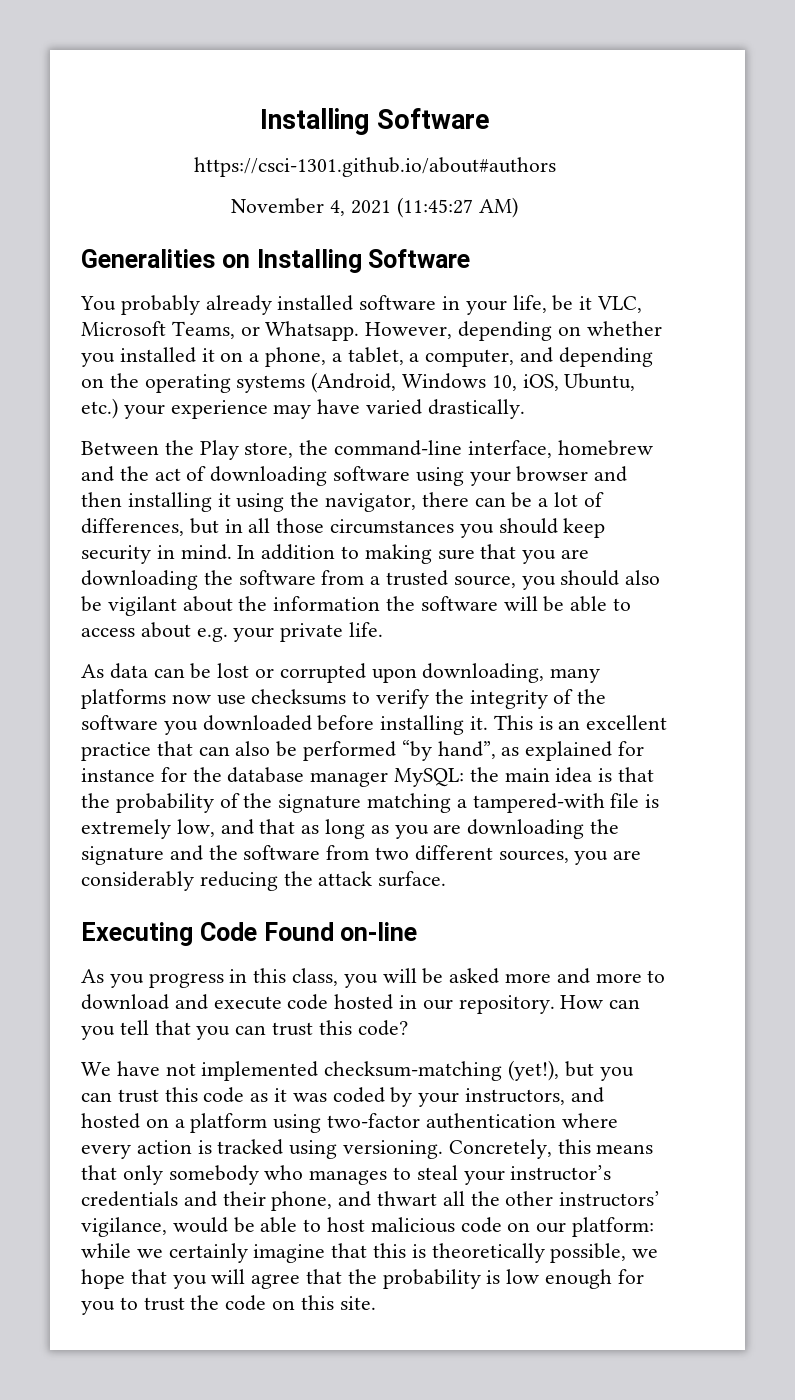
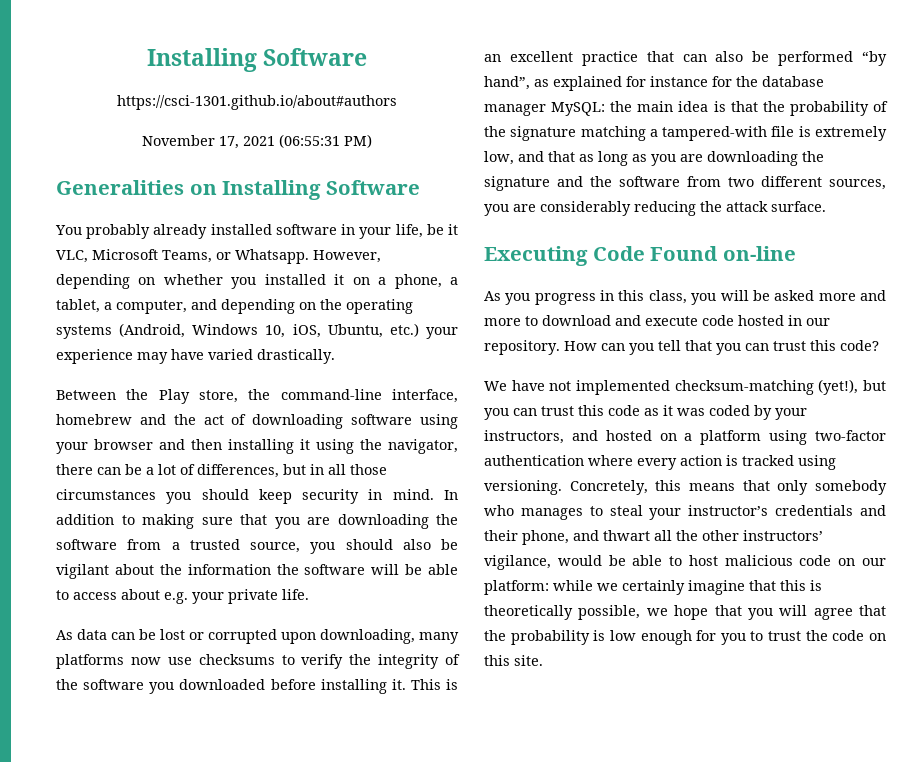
- November 4, 2021 (11:45:27 AM)
+ November 17, 2021 (06:55:31 PM)

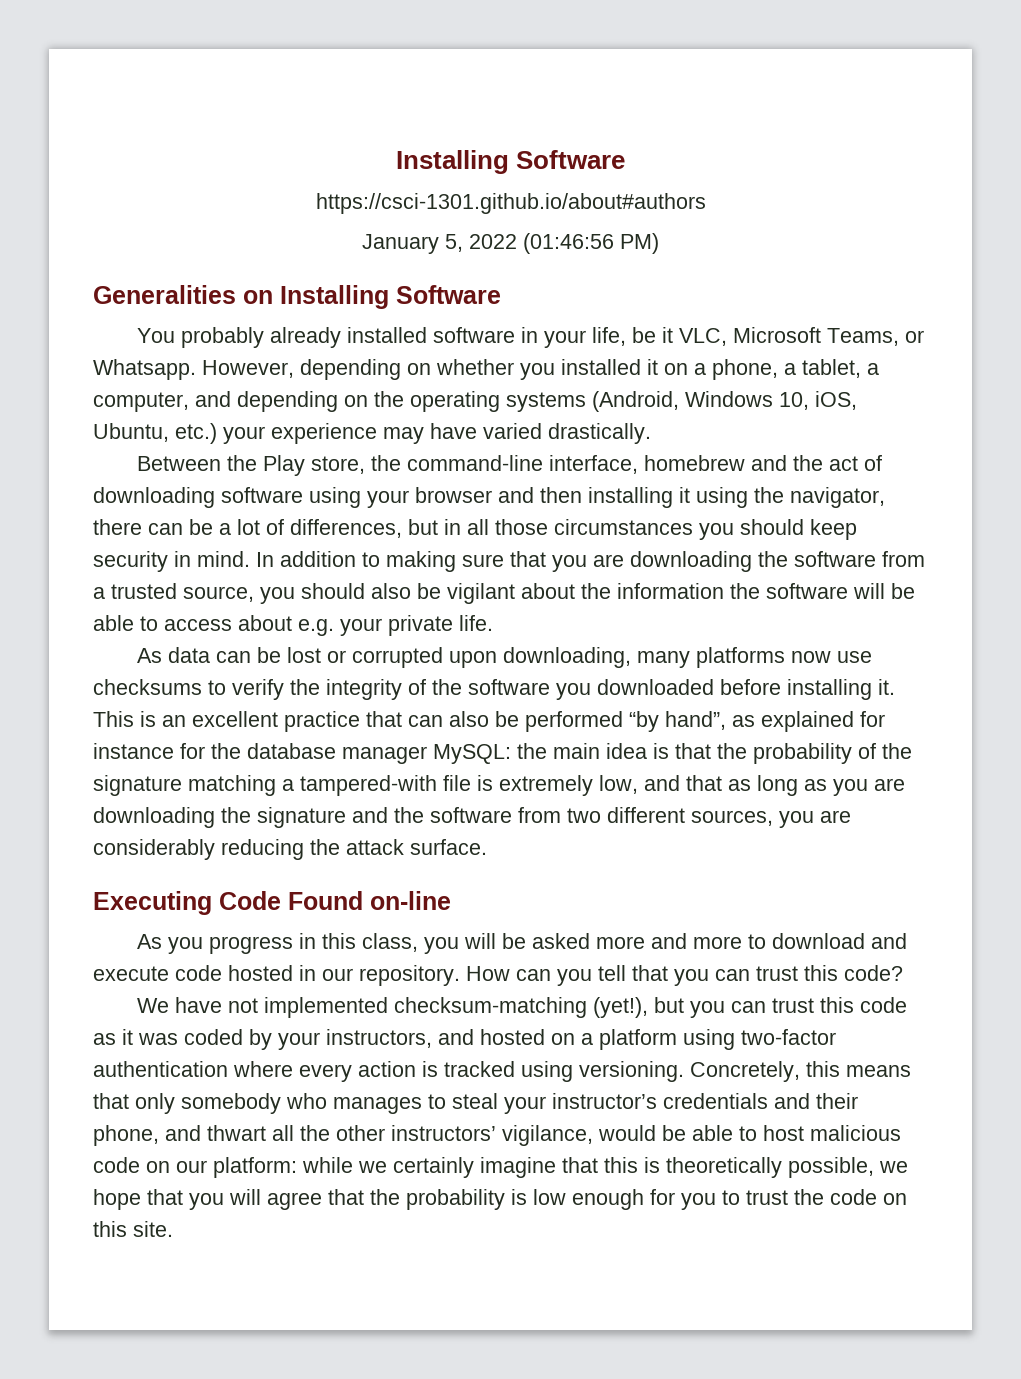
- November 17, 2021 (06:55:31 PM)
+ January 5, 2022 (01:46:56 PM)

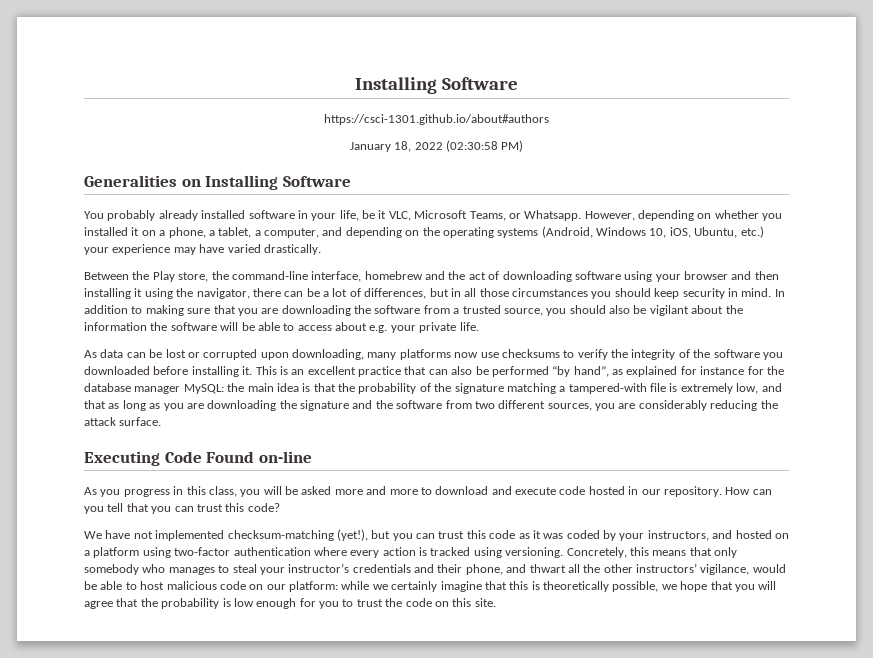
- January 5, 2022 (01:46:56 PM)
+ January 18, 2022 (02:30:58 PM)

